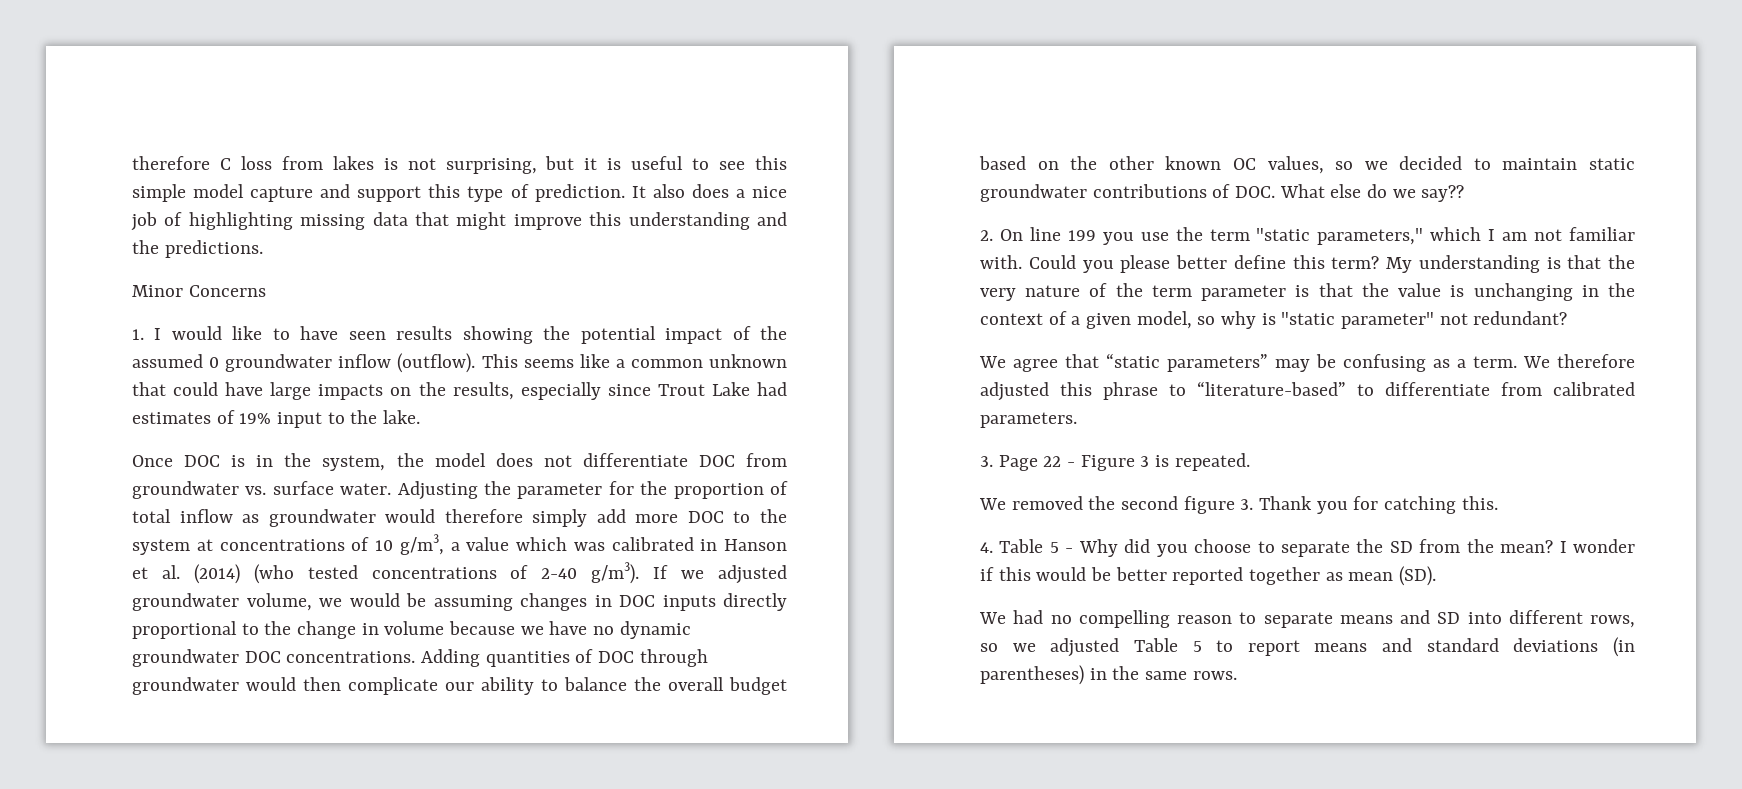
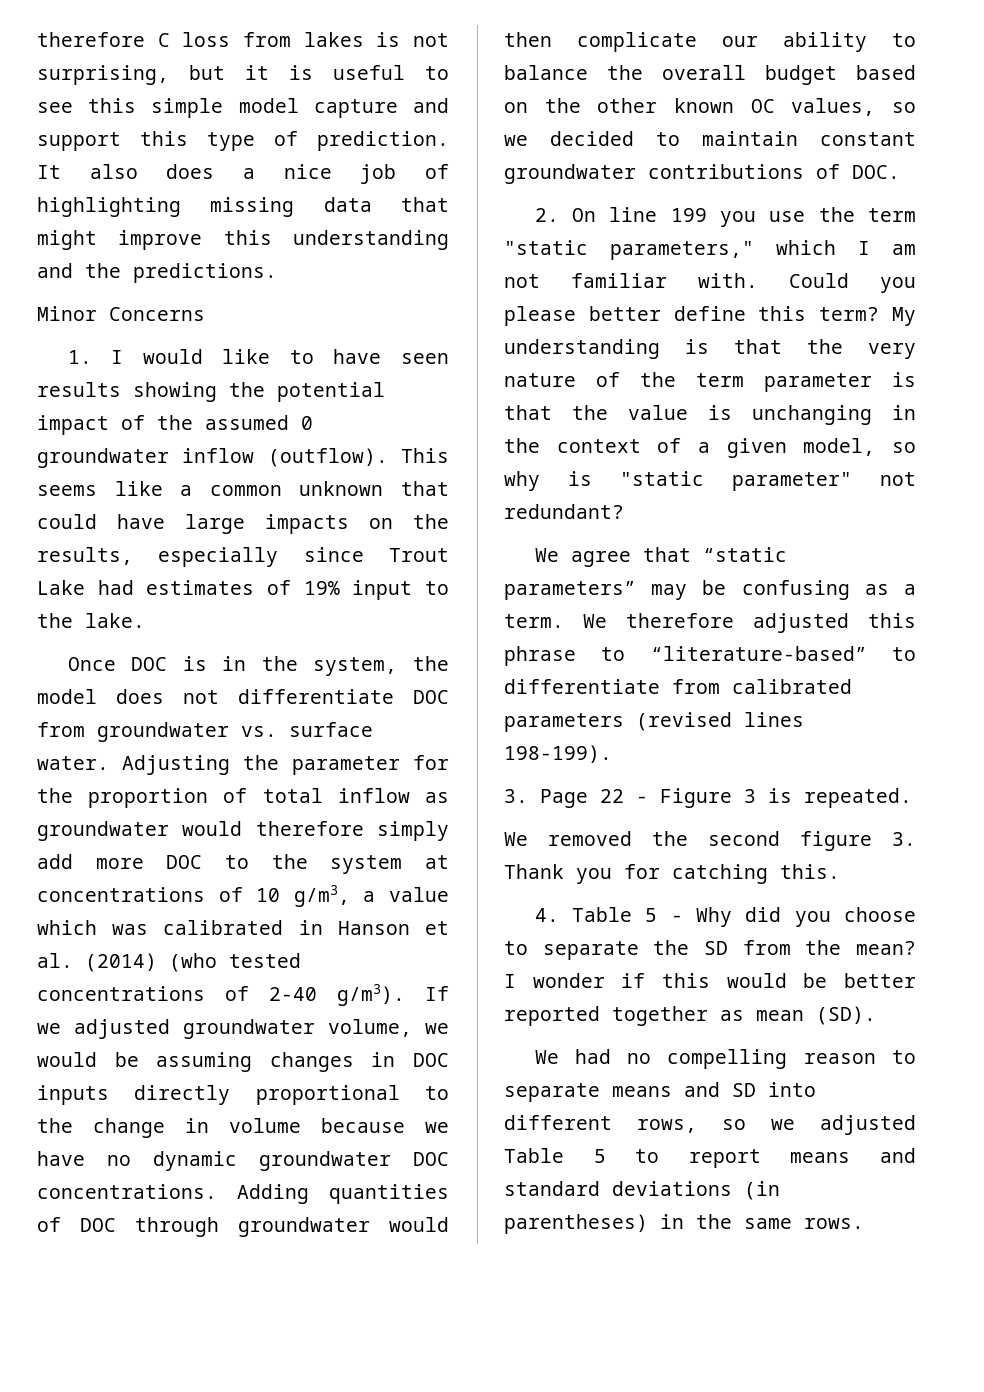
- Adding quantities of DOC through groundwater would then complicate our ability to balance the overall budget based on the other known OC values, so we decided to maintain static groundwater contributions of DOC. What else do we say??
+ Adding quantities of DOC through groundwater would then complicate our ability to balance the overall budget based on the other known OC values, so we decided to maintain constant groundwater contributions of DOC.
- We therefore adjusted this phrase to “literature-based” to differentiate from calibrated parameters.
+ We therefore adjusted this phrase to “literature-based” to differentiate from calibrated parameters (revised lines 198-199).

